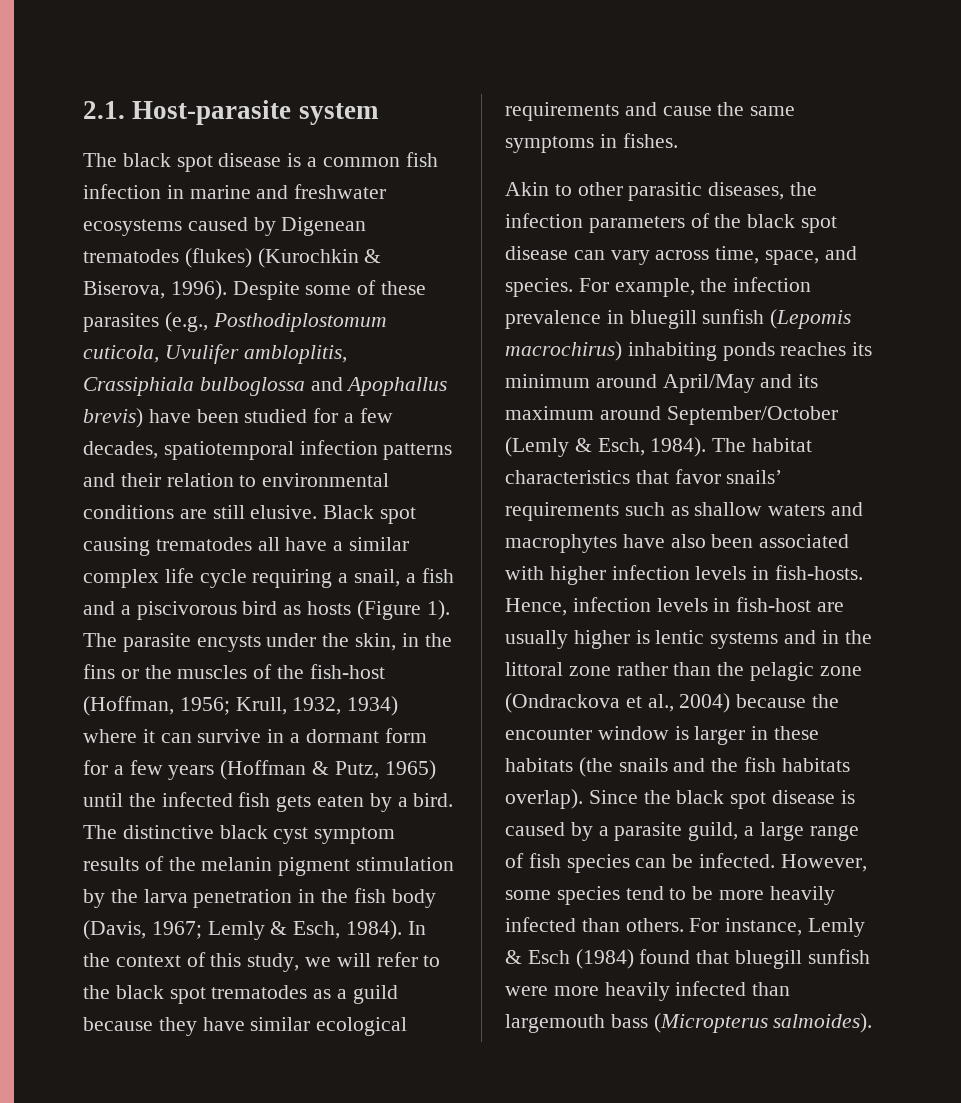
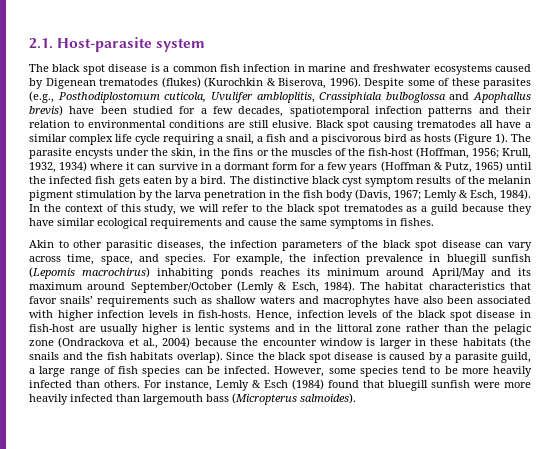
- Hence, infection levels in fish-host are usually higher is lentic systems and in the littoral zone rather than the pelagic zone (Ondrackova et al., 2004) because the encounter window is larger in these habitats (the snails and the fish habitats overlap).
+ Hence, infection levels of the black spot disease in fish-host are usually higher is lentic systems and in the littoral zone rather than the pelagic zone (Ondrackova et al., 2004) because the encounter window is larger in these habitats (the snails and the fish habitats overlap).

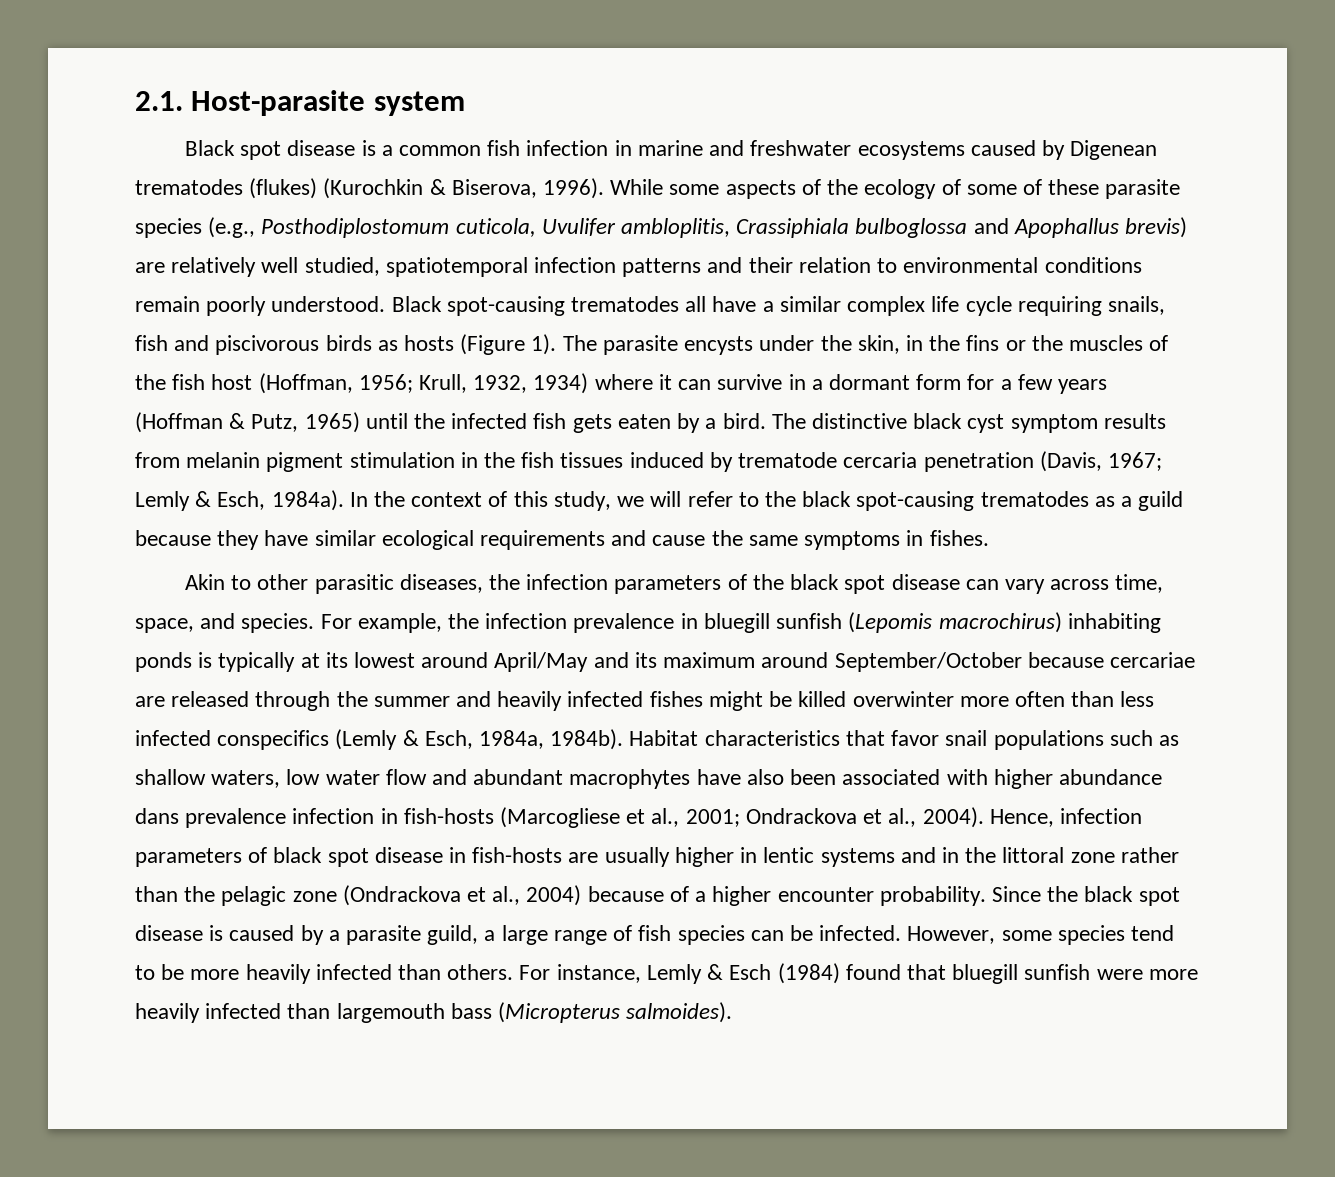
- The black spot disease is a common fish infection in marine and freshwater ecosystems caused by Digenean trematodes (flukes) (Kurochkin & Biserova, 1996).
+ Black spot disease is a common fish infection in marine and freshwater ecosystems caused by Digenean trematodes (flukes) (Kurochkin & Biserova, 1996).
- Despite some of these parasites (e.g., Posthodiplostomum cuticola, Uvulifer ambloplitis, Crassiphiala bulboglossa and Apophallus brevis) have been studied for a few decades, spatiotemporal infection patterns and their relation to environmental conditions are still elusive. Black spot causing trematodes all have a similar complex life cycle requiring a snail, a fish and a piscivorous bird as hosts (Figure 1).
+ While some aspects of the ecology of some of these parasite species (e.g., Posthodiplostomum cuticola, Uvulifer ambloplitis, Crassiphiala bulboglossa and Apophallus brevis) are relatively well studied, spatiotemporal infection patterns and their relation to environmental conditions remain poorly understood. Black spot-causing trematodes all have a similar complex life cycle requiring snails, fish and piscivorous birds as hosts (Figure 1).
- The parasite encysts under the skin, in the fins or the muscles of the fish-host (Hoffman, 1956; Krull, 1932, 1934) where it can survive in a dormant form for a few years (Hoffman & Putz, 1965) until the infected fish gets eaten by a bird.
+ The parasite encysts under the skin, in the fins or the muscles of the fish host (Hoffman, 1956; Krull, 1932, 1934) where it can survive in a dormant form for a few years (Hoffman & Putz, 1965) until the infected fish gets eaten by a bird.
- The distinctive black cyst symptom results of the melanin pigment stimulation by the larva penetration in the fish body (Davis, 1967; Lemly & Esch, 1984).
+ The distinctive black cyst symptom results from melanin pigment stimulation in the fish tissues induced by trematode cercaria penetration (Davis, 1967; Lemly & Esch, 1984a).
- In the context of this study, we will refer to the black spot trematodes as a guild because they have similar ecological requirements and cause the same symptoms in fishes.
+ In the context of this study, we will refer to the black spot-causing trematodes as a guild because they have similar ecological requirements and cause the same symptoms in fishes.
- For example, the infection prevalence in bluegill sunfish (Lepomis macrochirus) inhabiting ponds reaches its minimum around April/May and its maximum around September/October (Lemly & Esch, 1984). The habitat characteristics that favor snails’ requirements such as shallow waters and macrophytes have also been associated with higher infection levels in fish-hosts. Hence, infection levels of the black spot disease in fish-host are usually higher is lentic systems and in the littoral zone rather than the pelagic zone (Ondrackova et al., 2004) because the encounter window is larger in these habitats (the snails and the fish habitats overlap).
+ For example, the infection prevalence in bluegill sunfish (Lepomis macrochirus) inhabiting ponds is typically at its lowest around April/May and its maximum around September/October because cercariae are released through the summer and heavily infected fishes might be killed overwinter more often than less infected conspecifics (Lemly & Esch, 1984a, 1984b). Habitat characteristics that favor snail populations such as shallow waters, low water flow and abundant macrophytes have also been associated with higher abundance dans prevalence infection in fish-hosts (Marcogliese et al., 2001; Ondrackova et al., 2004). Hence, infection parameters of black spot disease in fish-hosts are usually higher in lentic systems and in the littoral zone rather than the pelagic zone (Ondrackova et al., 2004) because of a higher encounter probability.

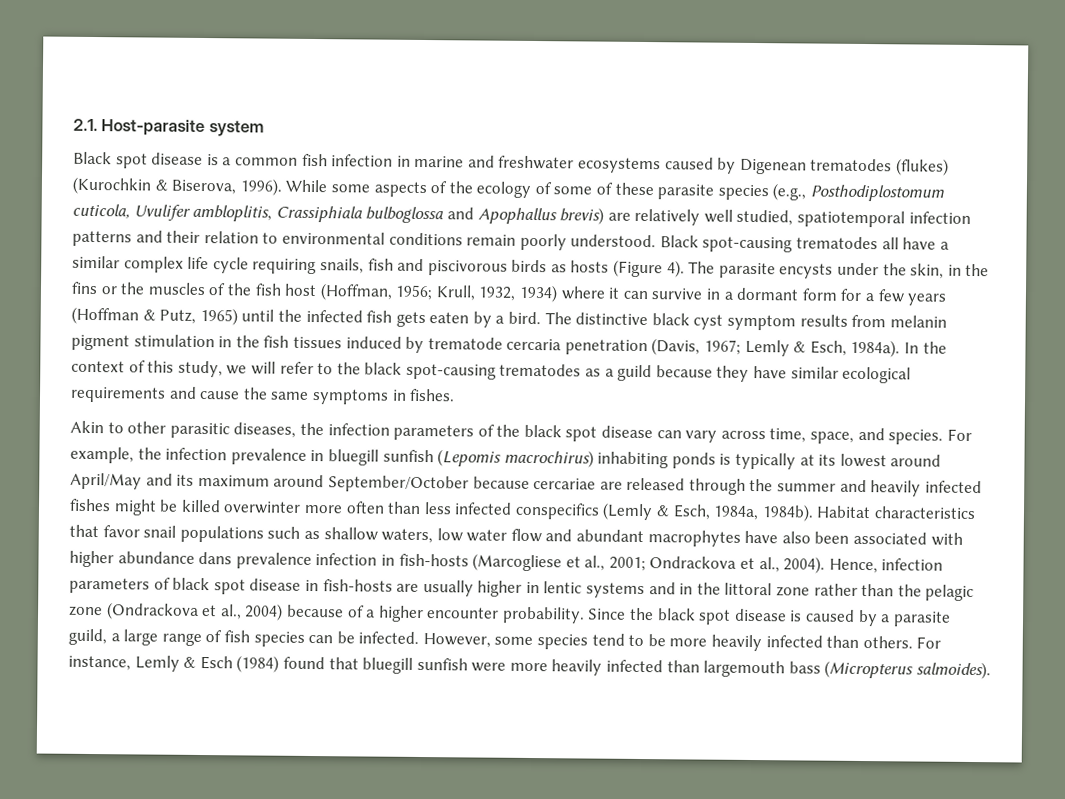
- Black spot-causing trematodes all have a similar complex life cycle requiring snails, fish and piscivorous birds as hosts (Figure 1).
+ Black spot-causing trematodes all have a similar complex life cycle requiring snails, fish and piscivorous birds as hosts (Figure 4).

